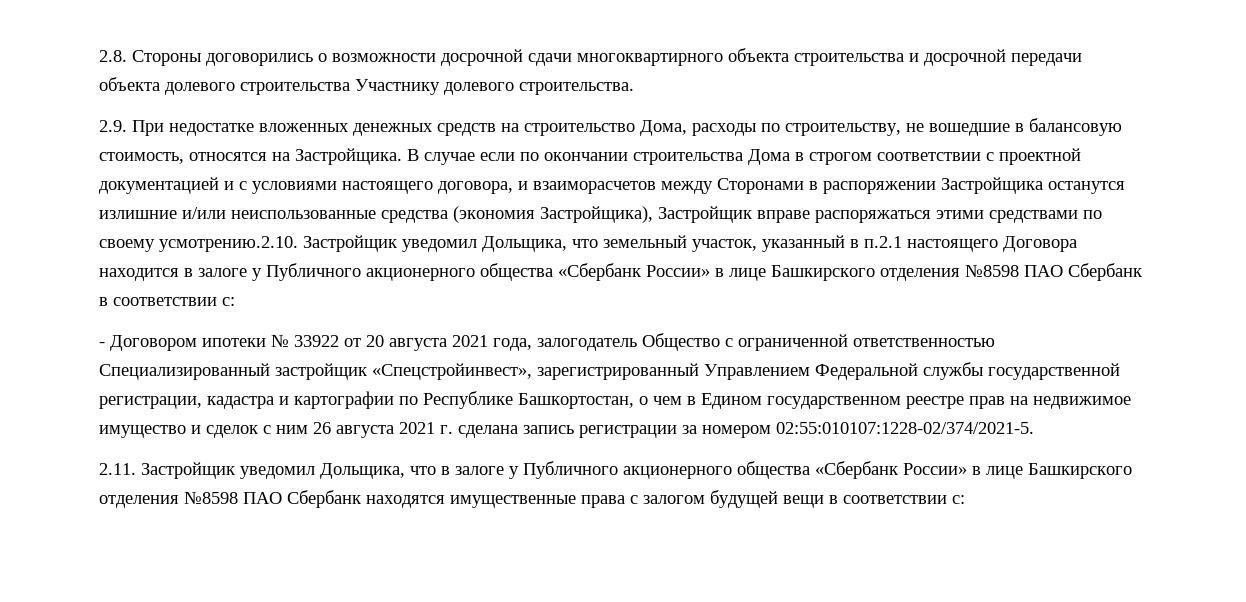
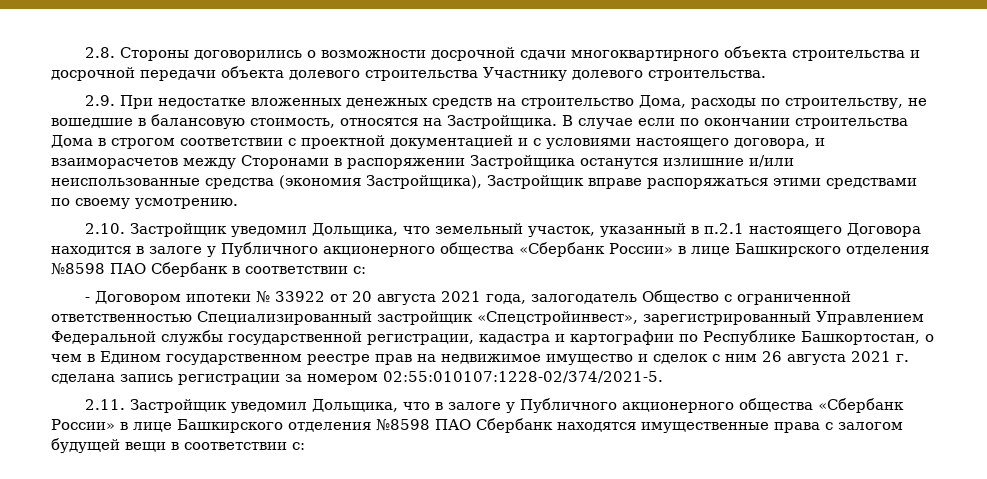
- В случае если по окончании строительства Дома в строгом соответствии с проектной документацией и с условиями настоящего договора, и взаиморасчетов между Сторонами в распоряжении Застройщика останутся излишние и/или неиспользованные средства (экономия Застройщика), Застройщик вправе распоряжаться этими средствами по своему усмотрению.2.10. Застройщик уведомил Дольщика, что земельный участок, указанный в п.2.1 настоящего Договора находится в залоге у Публичного акционерного общества «Сбербанк России» в лице Башкирского отделения №8598 ПАО Сбербанк в соответствии с:
+ В случае если по окончании строительства Дома в строгом соответствии с проектной документацией и с условиями настоящего договора, и взаиморасчетов между Сторонами в распоряжении Застройщика останутся излишние и/или неиспользованные средства (экономия Застройщика), Застройщик вправе распоряжаться этими средствами по своему усмотрению.
+ 2.10. Застройщик уведомил Дольщика, что земельный участок, указанный в п.2.1 настоящего Договора находится в залоге у Публичного акционерного общества «Сбербанк России» в лице Башкирского отделения №8598 ПАО Сбербанк в соответствии с:

